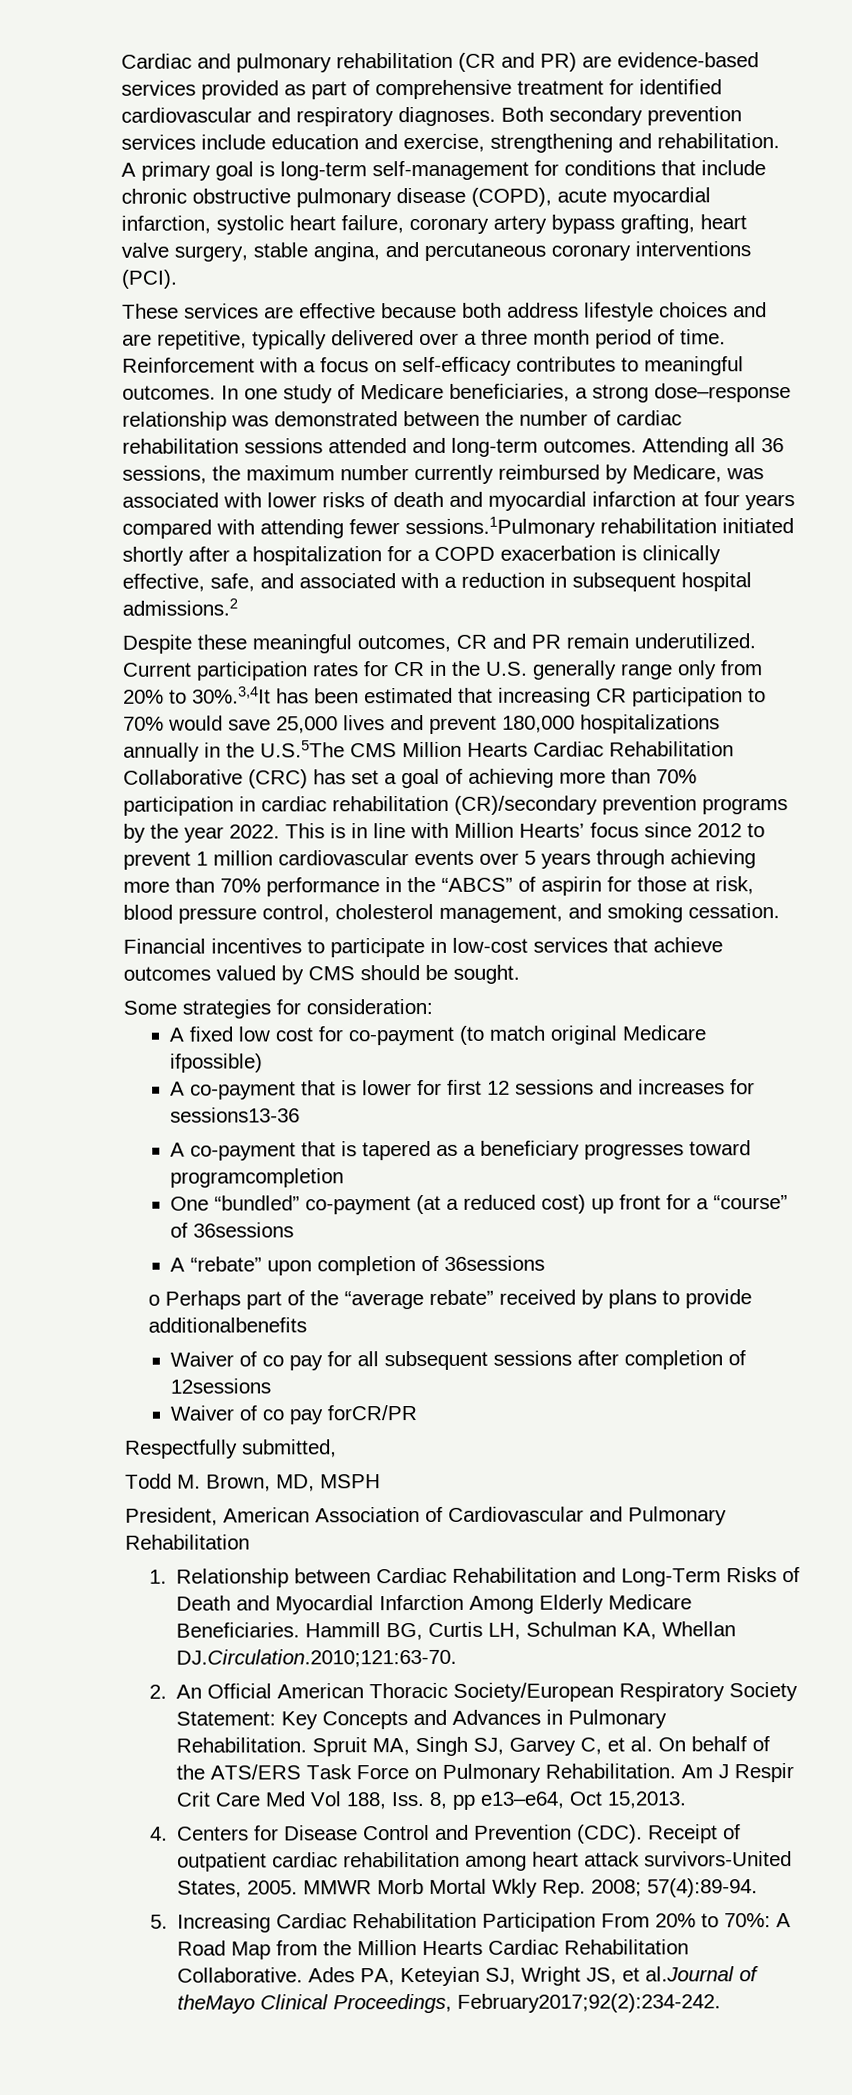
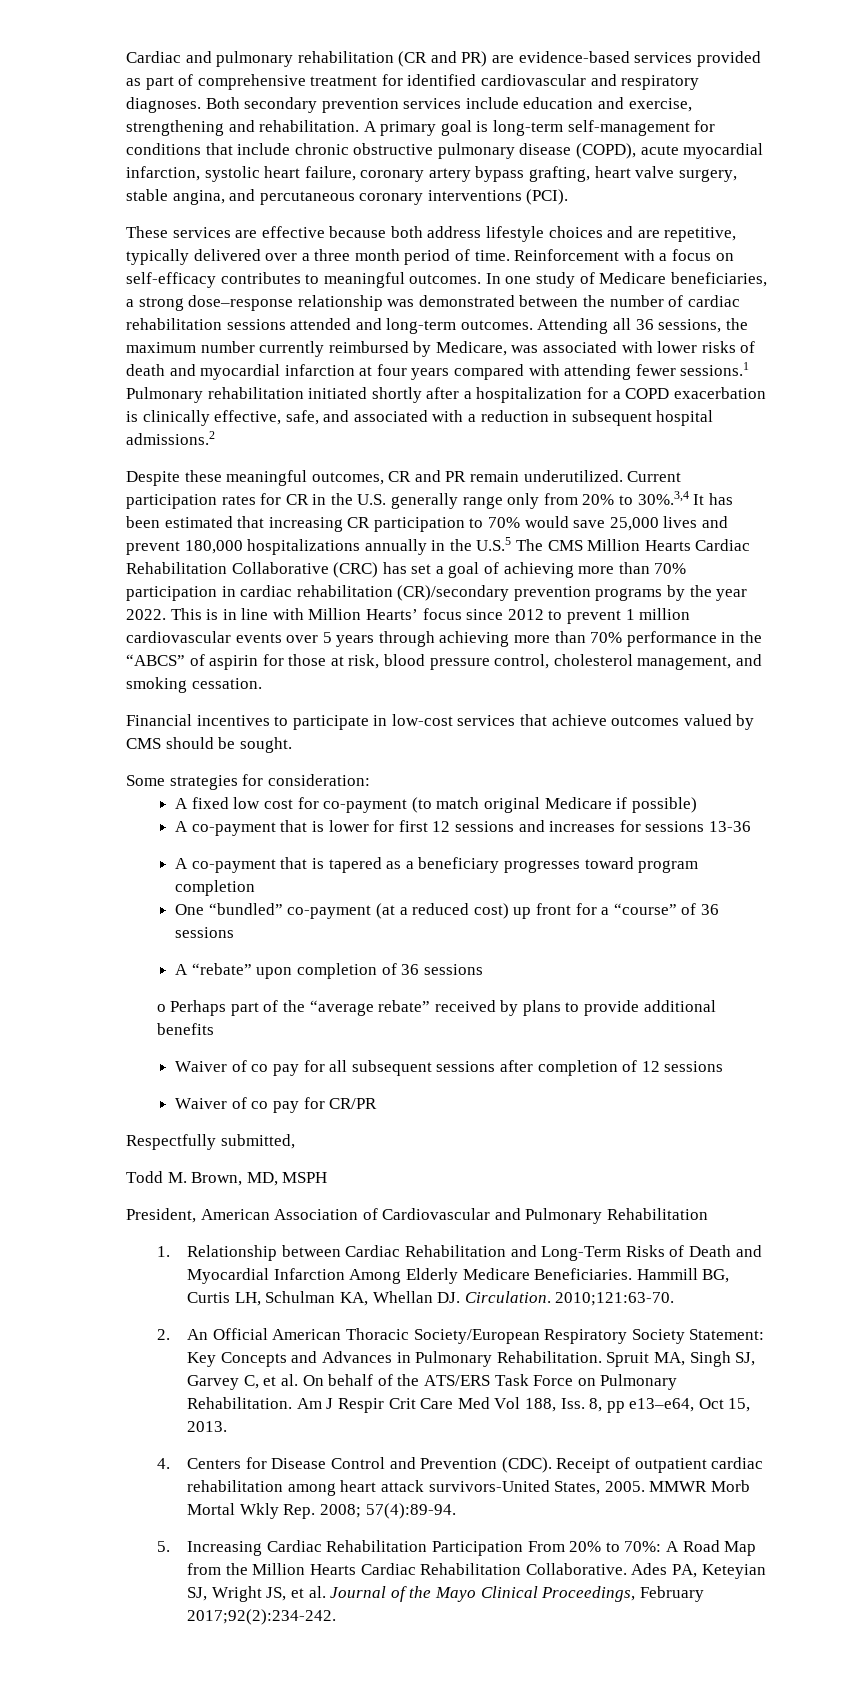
- Attending all 36 sessions, the maximum number currently reimbursed by Medicare, was associated with lower risks of death and myocardial infarction at four years compared with attending fewer sessions.1Pulmonary rehabilitation initiated shortly after a hospitalization for a COPD exacerbation is clinically effective, safe, and associated with a reduction in subsequent hospital admissions.2
+ Attending all 36 sessions, the maximum number currently reimbursed by Medicare, was associated with lower risks of death and myocardial infarction at four years compared with attending fewer sessions.1 Pulmonary rehabilitation initiated shortly after a hospitalization for a COPD exacerbation is clinically effective, safe, and associated with a reduction in subsequent hospital admissions.2
- Current participation rates for CR in the U.S. generally range only from 20% to 30%.3,4It has been estimated that increasing CR participation to 70% would save 25,000 lives and prevent 180,000 hospitalizations annually in the U.S.5The CMS Million Hearts Cardiac Rehabilitation Collaborative (CRC) has set a goal of achieving more than 70% participation in cardiac rehabilitation (CR)/secondary prevention programs by the year 2022.
+ Current participation rates for CR in the U.S. generally range only from 20% to 30%.3,4 It has been estimated that increasing CR participation to 70% would save 25,000 lives and prevent 180,000 hospitalizations annually in the U.S.5 The CMS Million Hearts Cardiac Rehabilitation Collaborative (CRC) has set a goal of achieving more than 70% participation in cardiac rehabilitation (CR)/secondary prevention programs by the year 2022.
- A fixed low cost for co-payment (to match original Medicare ifpossible)
+ A fixed low cost for co-payment (to match original Medicare if possible)
- A co-payment that is lower for first 12 sessions and increases for sessions13-36
+ A co-payment that is lower for first 12 sessions and increases for sessions 13-36
- A co-payment that is tapered as a beneficiary progresses toward programcompletion
+ A co-payment that is tapered as a beneficiary progresses toward program completion
- One “bundled” co-payment (at a reduced cost) up front for a “course” of 36sessions
+ One “bundled” co-payment (at a reduced cost) up front for a “course” of 36 sessions
- A “rebate” upon completion of 36sessions
+ A “rebate” upon completion of 36 sessions
- o Perhaps part of the “average rebate” received by plans to provide additionalbenefits
+ o Perhaps part of the “average rebate” received by plans to provide additional benefits
- Waiver of co pay for all subsequent sessions after completion of 12sessions
- Waiver of co pay forCR/PR
+ Waiver of co pay for all subsequent sessions after completion of 12 sessions
+ Waiver of co pay for CR/PR
- Hammill BG, Curtis LH, Schulman KA, Whellan DJ.Circulation.2010;121:63-70.
+ Hammill BG, Curtis LH, Schulman KA, Whellan DJ. Circulation. 2010;121:63-70.
- Am J Respir Crit Care Med Vol 188, Iss. 8, pp e13–e64, Oct 15,2013.
+ Am J Respir Crit Care Med Vol 188, Iss. 8, pp e13–e64, Oct 15, 2013.
- Ades PA, Keteyian SJ, Wright JS, et al.Journal of theMayo Clinical Proceedings, February2017;92(2):234-242.
+ Ades PA, Keteyian SJ, Wright JS, et al. Journal of the Mayo Clinical Proceedings, February 2017;92(2):234-242.

